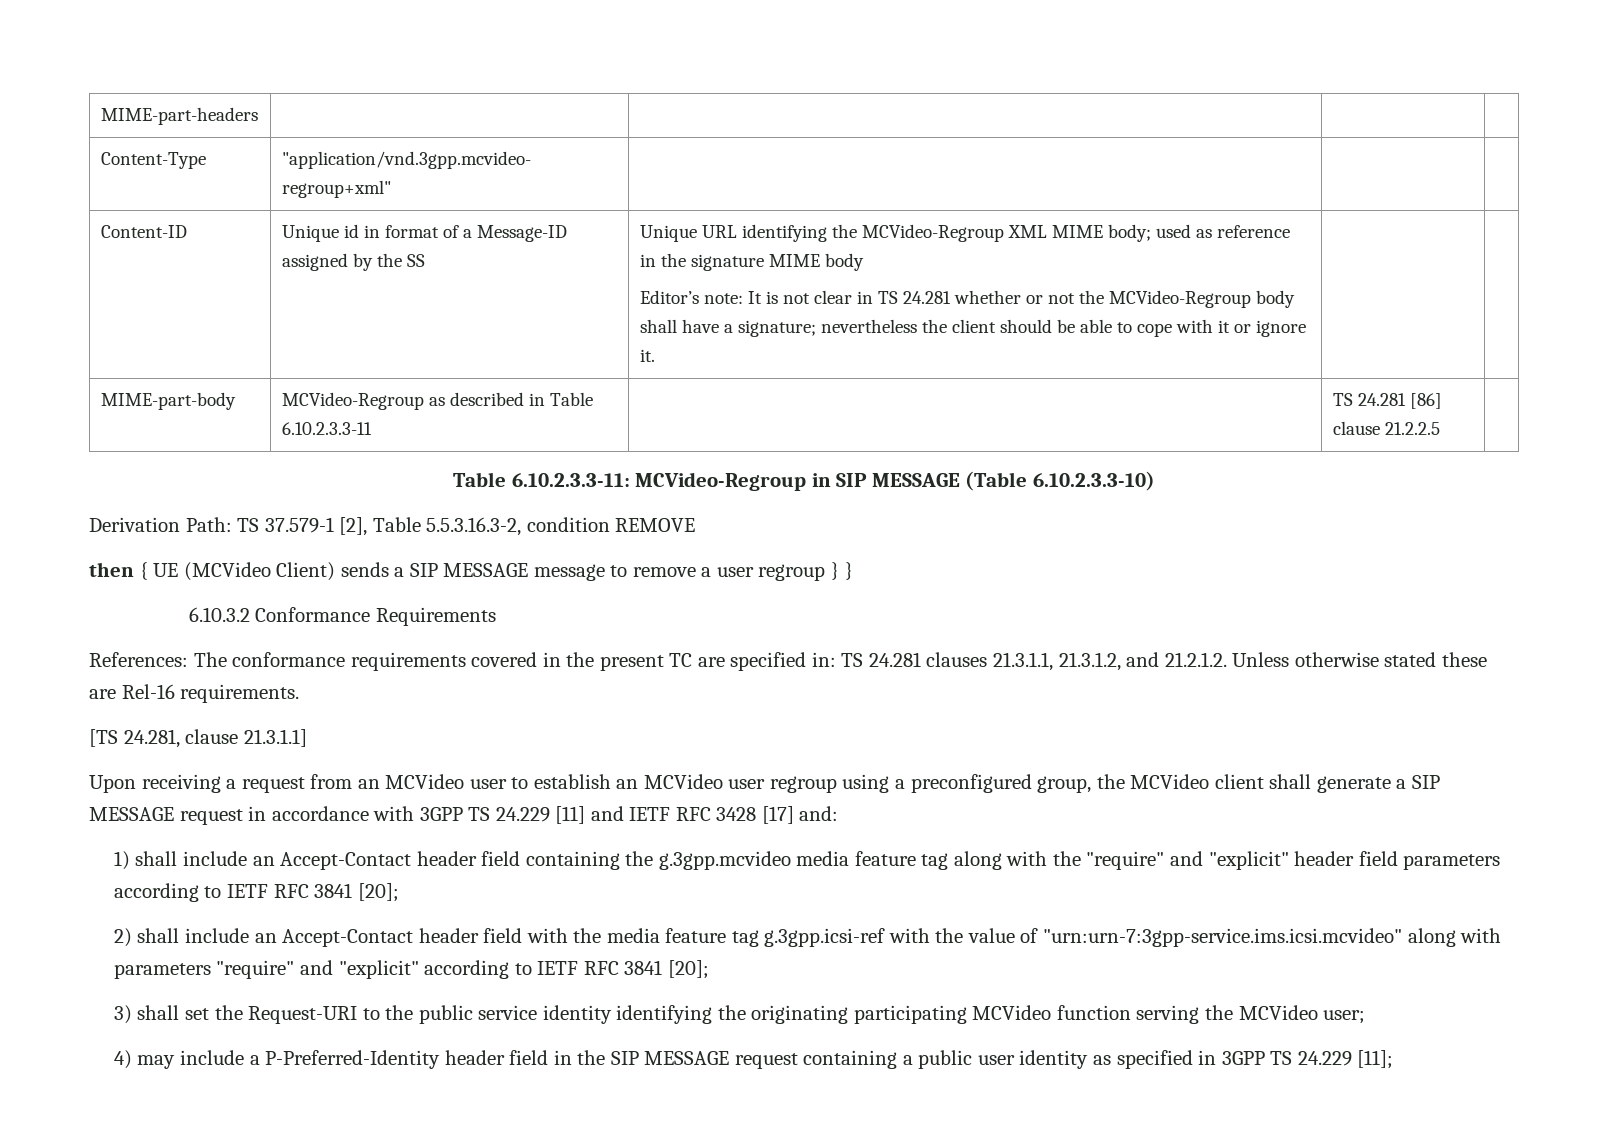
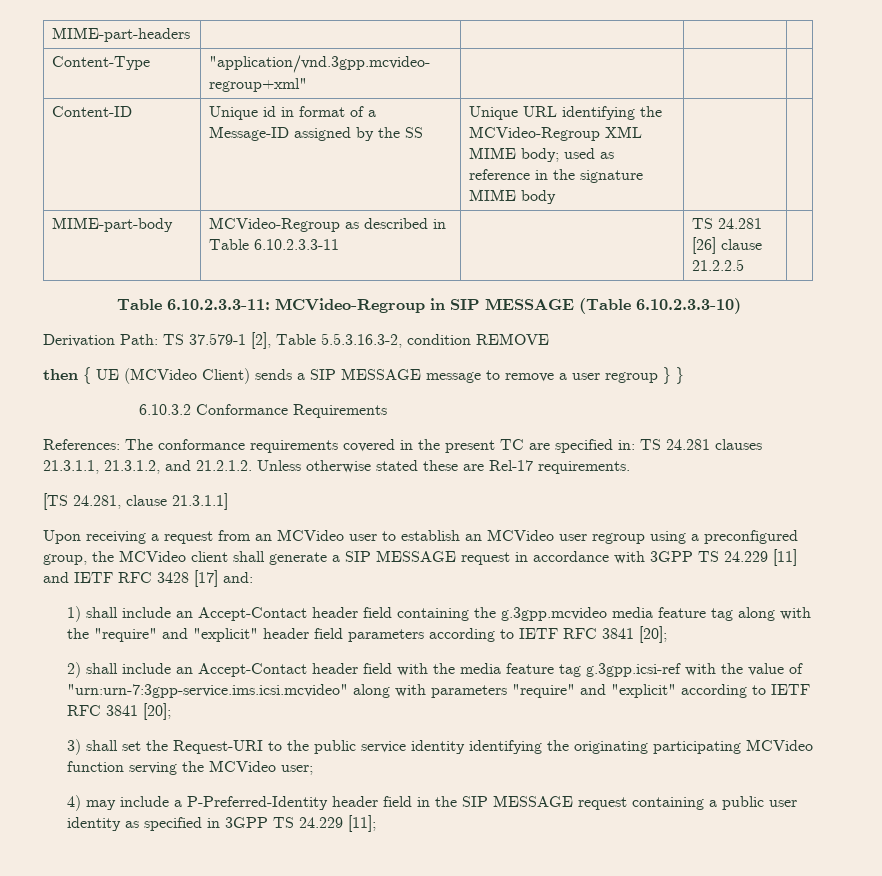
- Editor’s note: It is not clear in TS 24.281 whether or not the MCVideo-Regroup body shall have a signature; nevertheless the client should be able to cope with it or ignore it.
- MIME-part-body | MCVideo-Regroup as described in Table 6.10.2.3.3-11 | | TS 24.281 [86] clause 21.2.2.5 |
+ MIME-part-body | MCVideo-Regroup as described in Table 6.10.2.3.3-11 | | TS 24.281 [26] clause 21.2.2.5 |
- References: The conformance requirements covered in the present TC are specified in: TS 24.281 clauses 21.3.1.1, 21.3.1.2, and 21.2.1.2. Unless otherwise stated these are Rel-16 requirements.
+ References: The conformance requirements covered in the present TC are specified in: TS 24.281 clauses 21.3.1.1, 21.3.1.2, and 21.2.1.2. Unless otherwise stated these are Rel-17 requirements.

